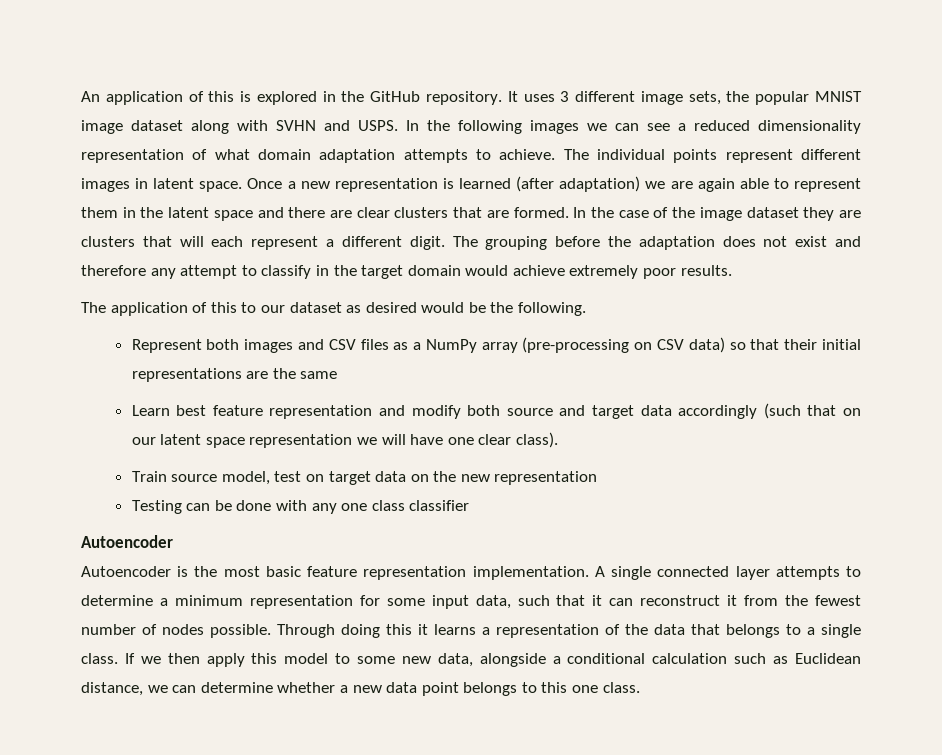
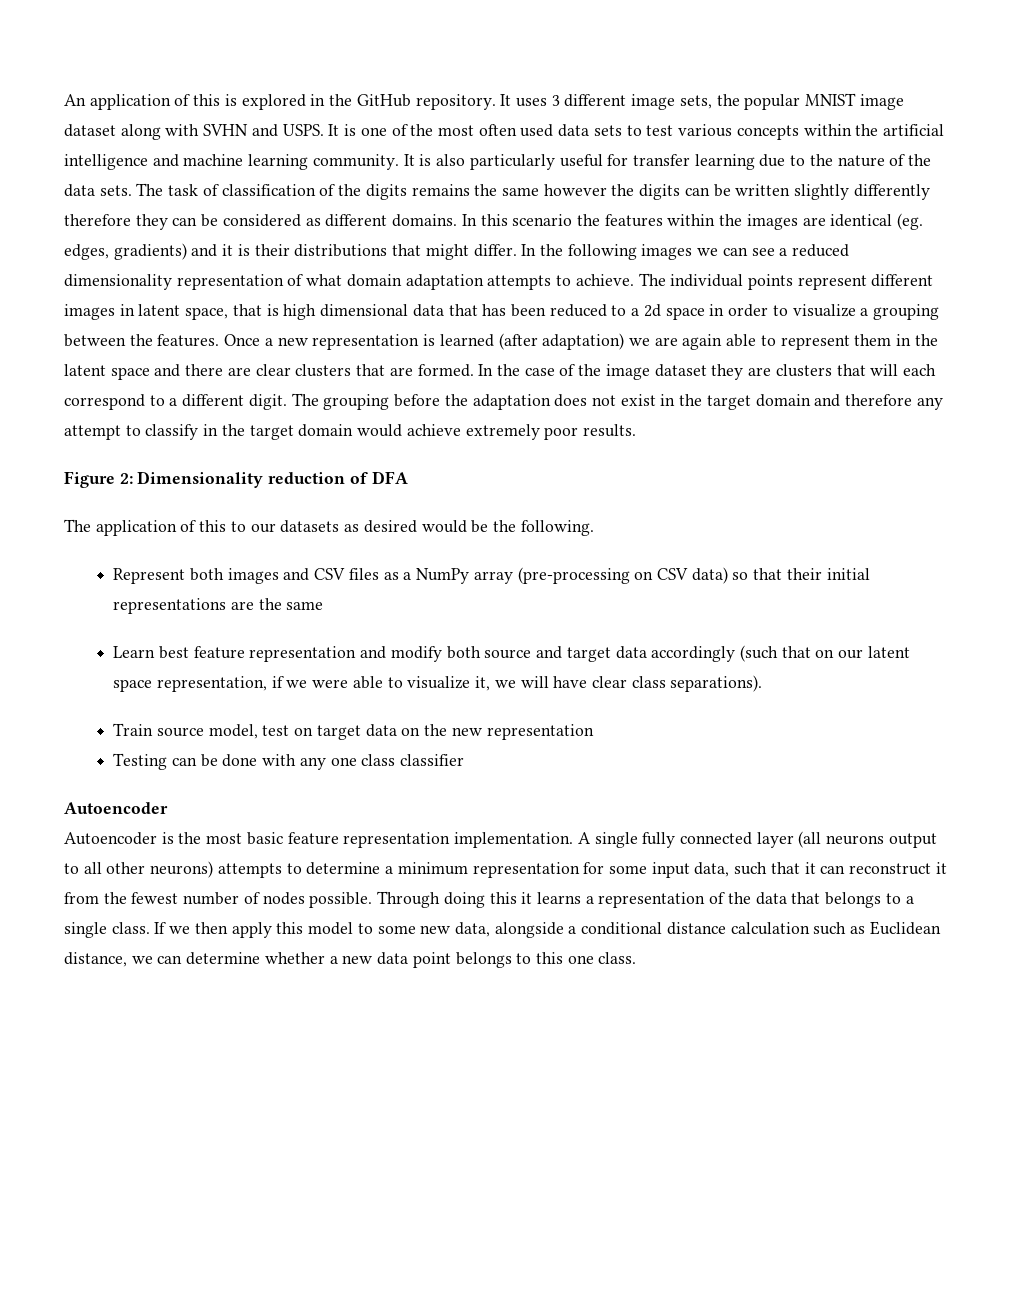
+ It is one of the most often used data sets to test various concepts within the artificial intelligence and machine learning community. It is also particularly useful for transfer learning due to the nature of the data sets. The task of classification of the digits remains the same however the digits can be written slightly differently therefore they can be considered as different domains. In this scenario the features within the images are identical (eg. edges, gradients) and it is their distributions that might differ.
- The individual points represent different images in latent space.
+ The individual points represent different images in latent space, that is high dimensional data that has been reduced to a 2d space in order to visualize a grouping between the features.
- In the case of the image dataset they are clusters that will each represent a different digit.
+ In the case of the image dataset they are clusters that will each correspond to a different digit.
- The grouping before the adaptation does not exist and therefore any attempt to classify in the target domain would achieve extremely poor results.
+ The grouping before the adaptation does not exist in the target domain and therefore any attempt to classify in the target domain would achieve extremely poor results.
+ Figure 2: Dimensionality reduction of DFA
- The application of this to our dataset as desired would be the following.
+ The application of this to our datasets as desired would be the following.
- Learn best feature representation and modify both source and target data accordingly (such that on our latent space representation we will have one clear class).
+ Learn best feature representation and modify both source and target data accordingly (such that on our latent space representation, if we were able to visualize it, we will have clear class separations).
- A single connected layer attempts to determine a minimum representation for some input data, such that it can reconstruct it from the fewest number of nodes possible.
+ A single fully connected layer (all neurons output to all other neurons) attempts to determine a minimum representation for some input data, such that it can reconstruct it from the fewest number of nodes possible.
- If we then apply this model to some new data, alongside a conditional calculation such as Euclidean distance, we can determine whether a new data point belongs to this one class.
+ If we then apply this model to some new data, alongside a conditional distance calculation such as Euclidean distance, we can determine whether a new data point belongs to this one class.

